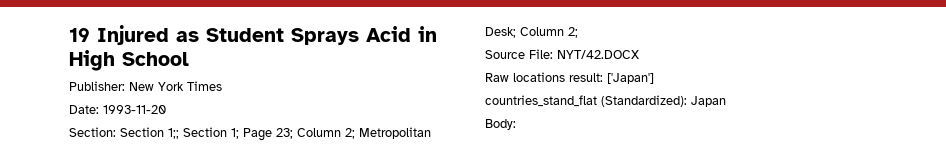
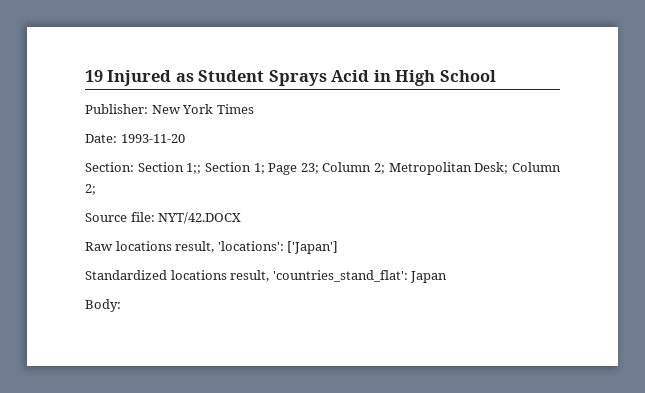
- Source File: NYT/42.DOCX
+ Source file: NYT/42.DOCX
- Raw locations result: ['Japan']
+ Raw locations result, 'locations': ['Japan']
- countries_stand_flat (Standardized): Japan
+ Standardized locations result, 'countries_stand_flat': Japan

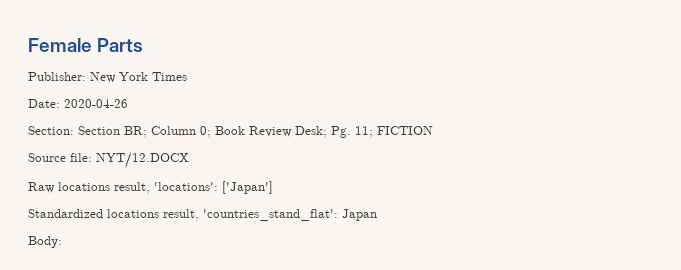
- 19 Injured as Student Sprays Acid in High School
+ Female Parts
- Date: 1993-11-20
+ Date: 2020-04-26
- Section: Section 1;; Section 1; Page 23; Column 2; Metropolitan Desk; Column 2;
+ Section: Section BR; Column 0; Book Review Desk; Pg. 11; FICTION
- Source file: NYT/42.DOCX
+ Source file: NYT/12.DOCX

